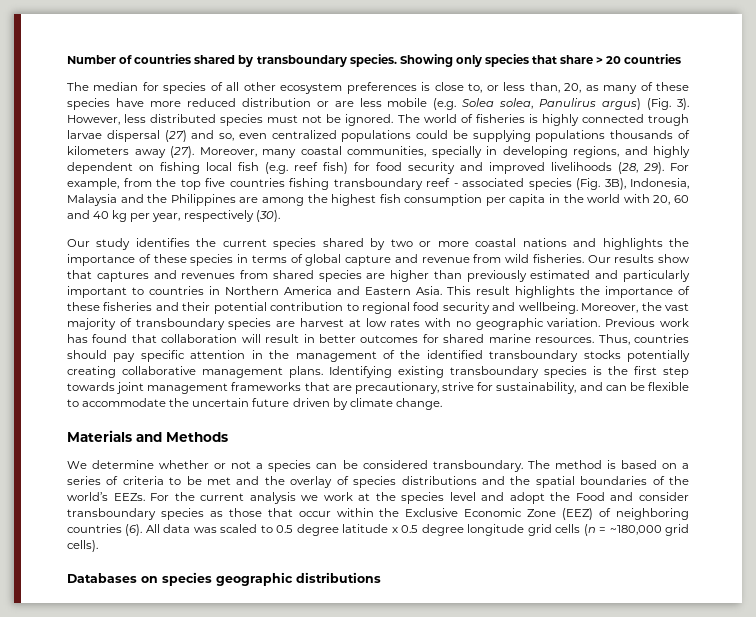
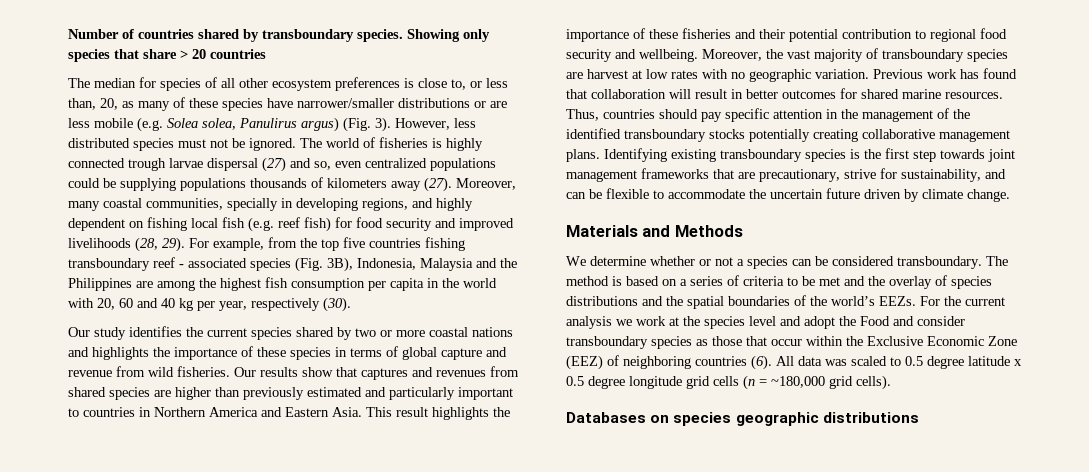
- The median for species of all other ecosystem preferences is close to, or less than, 20, as many of these species have more reduced distribution or are less mobile (e.g. Solea solea, Panulirus argus) (Fig. 3).
+ The median for species of all other ecosystem preferences is close to, or less than, 20, as many of these species have narrower/smaller distributions or are less mobile (e.g. Solea solea, Panulirus argus) (Fig. 3).

